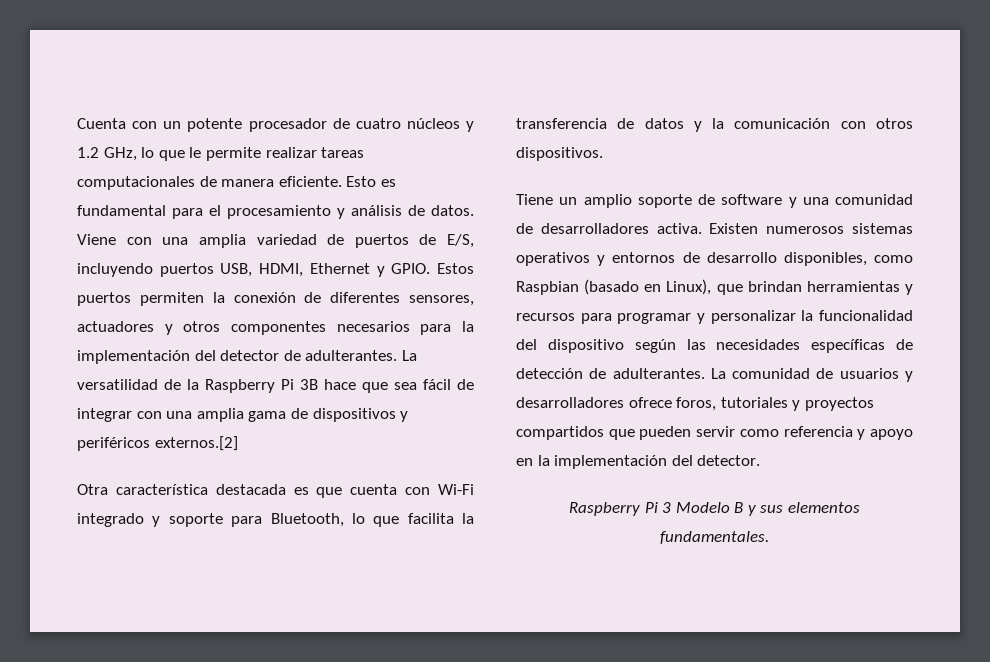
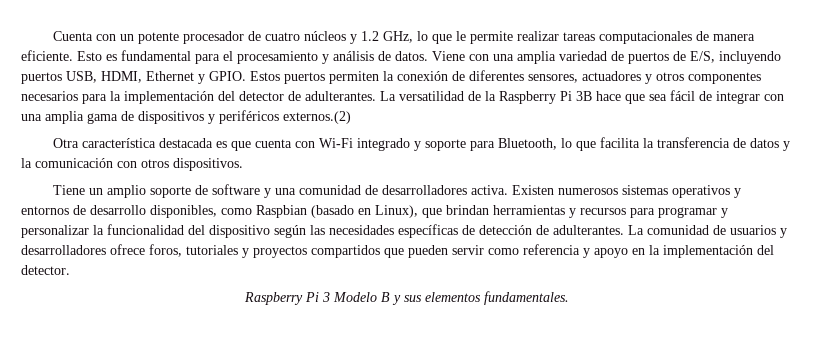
- La versatilidad de la Raspberry Pi 3B hace que sea fácil de integrar con una amplia gama de dispositivos y periféricos externos.[2]
+ La versatilidad de la Raspberry Pi 3B hace que sea fácil de integrar con una amplia gama de dispositivos y periféricos externos.(2)

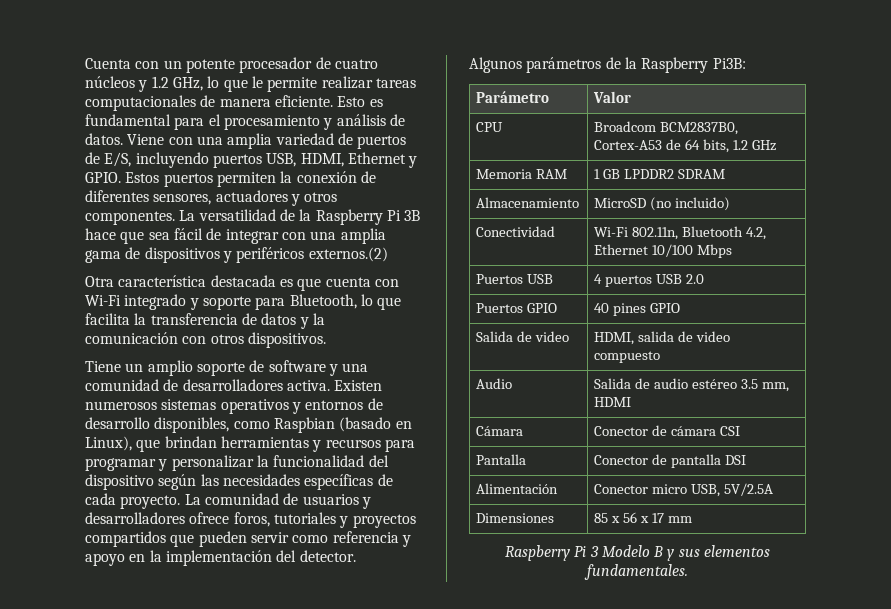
- Estos puertos permiten la conexión de diferentes sensores, actuadores y otros componentes necesarios para la implementación del detector de adulterantes.
+ Estos puertos permiten la conexión de diferentes sensores, actuadores y otros componentes.
- Existen numerosos sistemas operativos y entornos de desarrollo disponibles, como Raspbian (basado en Linux), que brindan herramientas y recursos para programar y personalizar la funcionalidad del dispositivo según las necesidades específicas de detección de adulterantes.
+ Existen numerosos sistemas operativos y entornos de desarrollo disponibles, como Raspbian (basado en Linux), que brindan herramientas y recursos para programar y personalizar la funcionalidad del dispositivo según las necesidades específicas de cada proyecto.
+ Algunos parámetros de la Raspberry Pi3B:
+ Parámetro | Valor
+ CPU | Broadcom BCM2837B0, Cortex-A53 de 64 bits, 1.2 GHz
+ Memoria RAM | 1 GB LPDDR2 SDRAM
+ Almacenamiento | MicroSD (no incluido)
+ Conectividad | Wi-Fi 802.11n, Bluetooth 4.2, Ethernet 10/100 Mbps
+ Puertos USB | 4 puertos USB 2.0
+ Puertos GPIO | 40 pines GPIO
+ Salida de video | HDMI, salida de video compuesto
+ Audio | Salida de audio estéreo 3.5 mm, HDMI
+ Cámara | Conector de cámara CSI
+ Pantalla | Conector de pantalla DSI
+ Alimentación | Conector micro USB, 5V/2.5A
+ Dimensiones | 85 x 56 x 17 mm

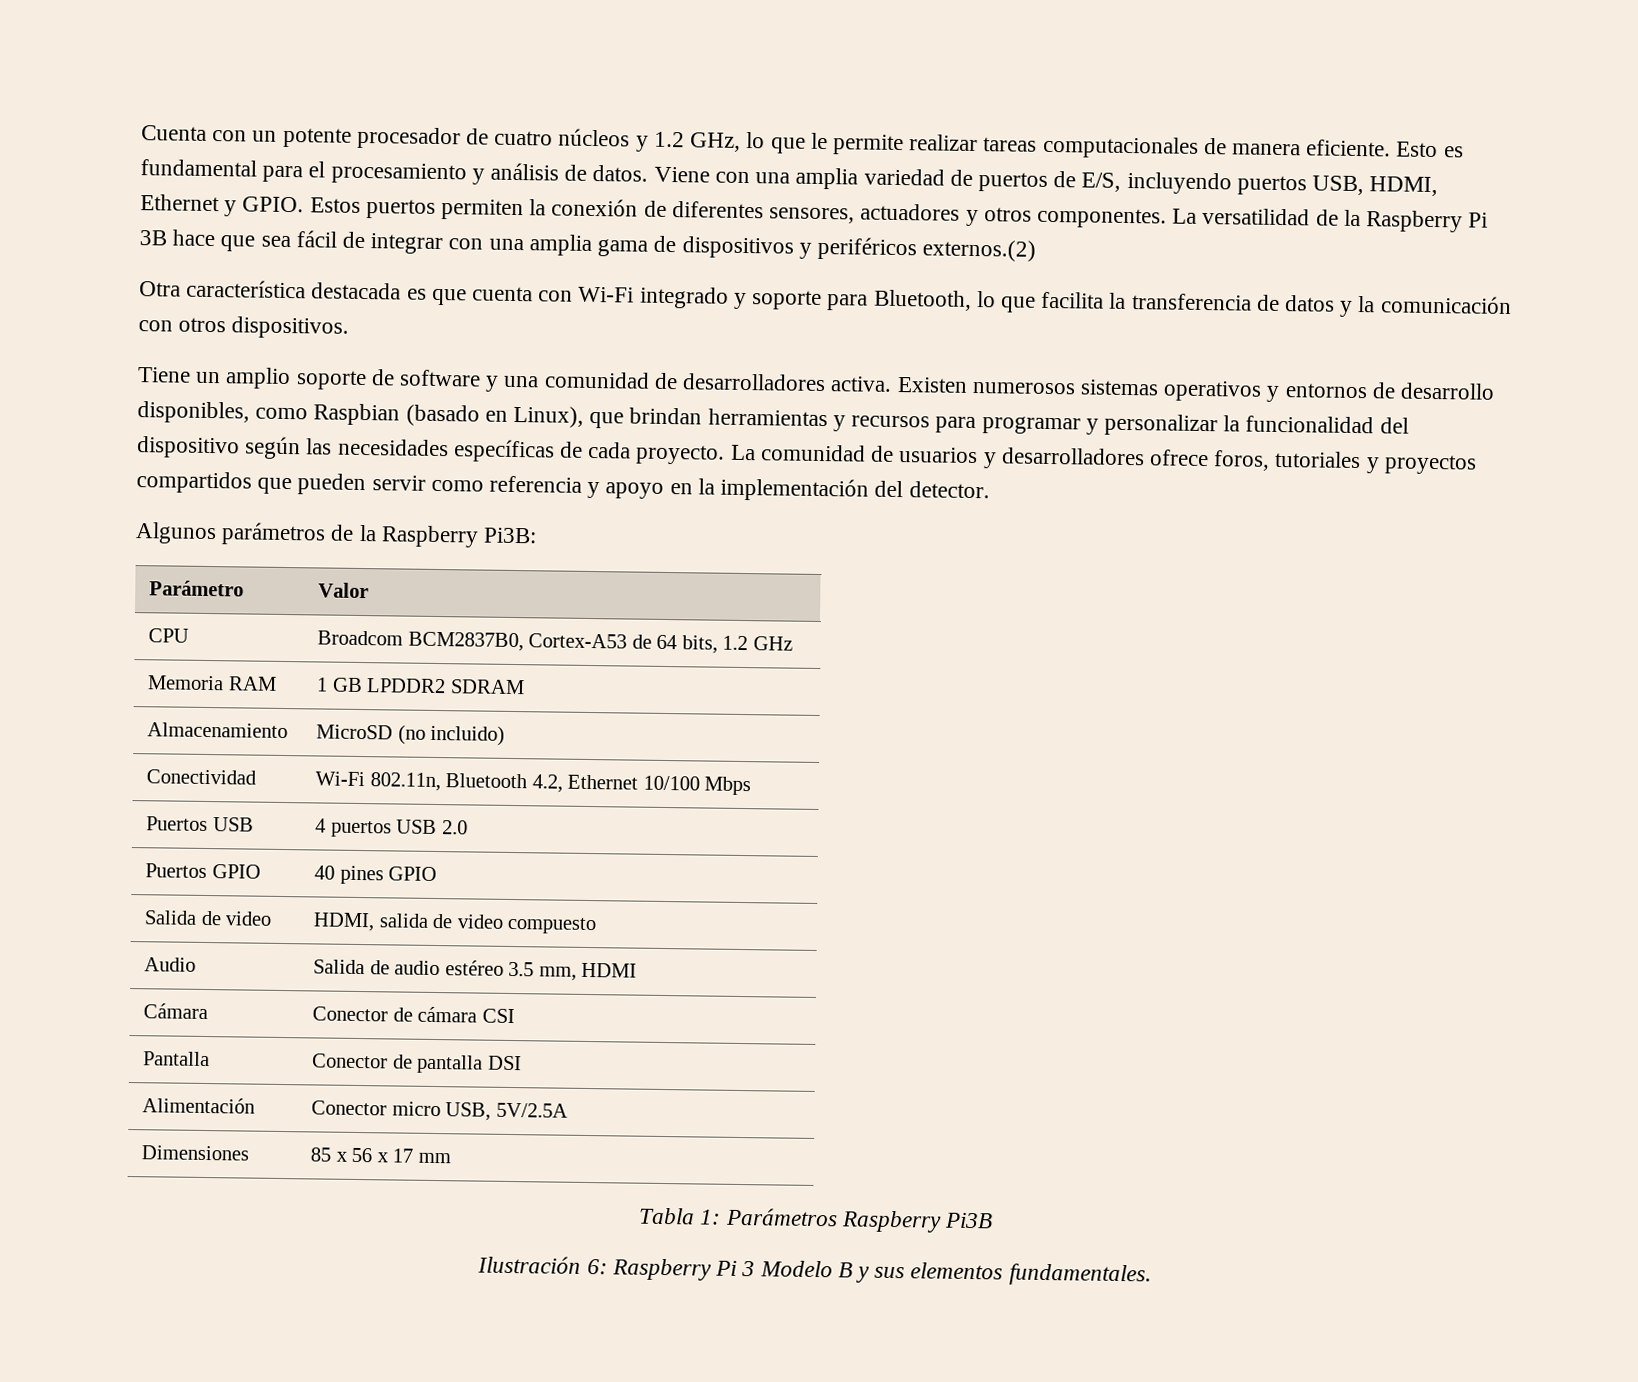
- Raspberry Pi 3 Modelo B y sus elementos fundamentales.
+ Tabla 1: Parámetros Raspberry Pi3B
+ Ilustración 6: Raspberry Pi 3 Modelo B y sus elementos fundamentales.

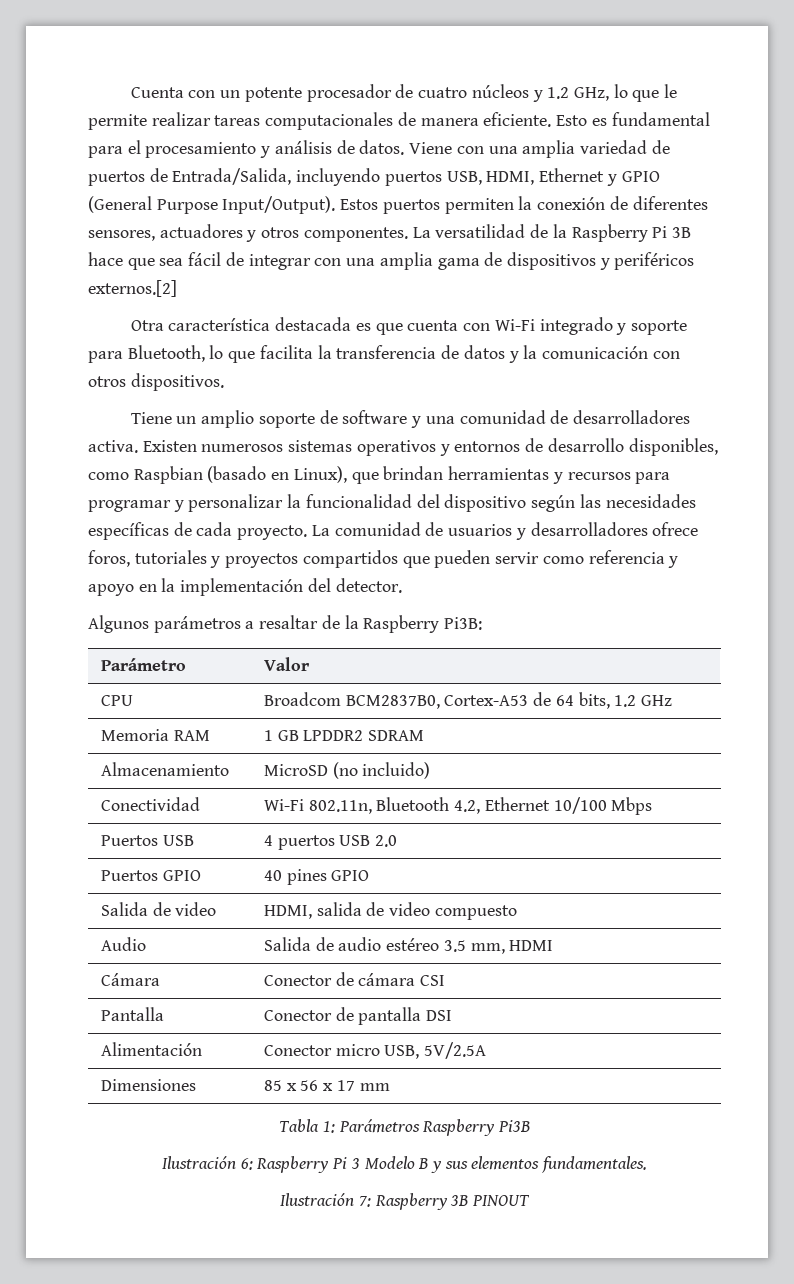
- Viene con una amplia variedad de puertos de E/S, incluyendo puertos USB, HDMI, Ethernet y GPIO.
+ Viene con una amplia variedad de puertos de Entrada/Salida, incluyendo puertos USB, HDMI, Ethernet y GPIO (General Purpose Input/Output).
- La versatilidad de la Raspberry Pi 3B hace que sea fácil de integrar con una amplia gama de dispositivos y periféricos externos.(2)
+ La versatilidad de la Raspberry Pi 3B hace que sea fácil de integrar con una amplia gama de dispositivos y periféricos externos.[2]
- Algunos parámetros de la Raspberry Pi3B:
+ Algunos parámetros a resaltar de la Raspberry Pi3B:
+ Ilustración 7: Raspberry 3B PINOUT

